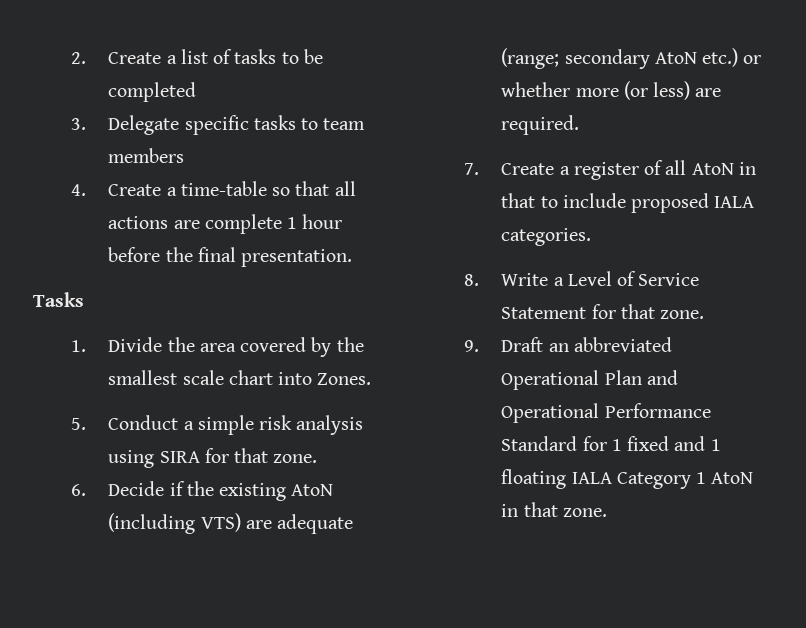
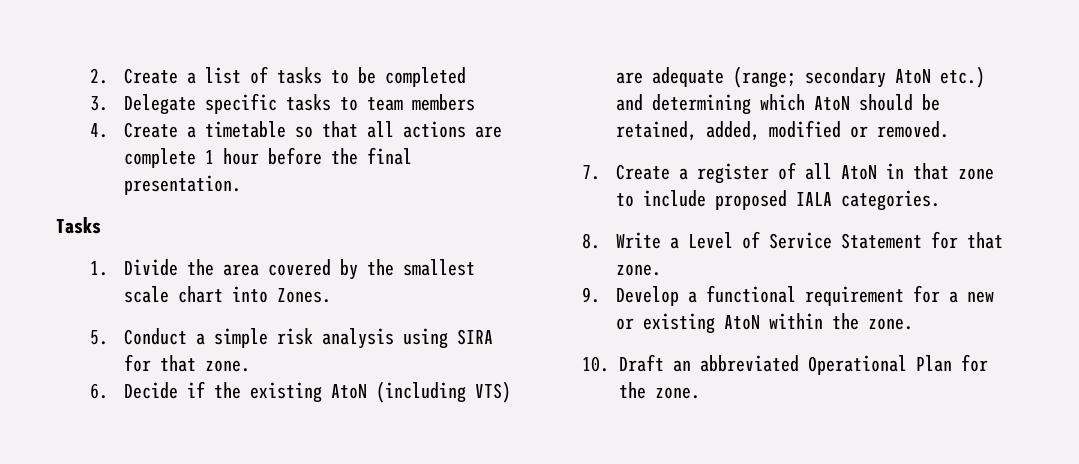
- 4. Create a time-table so that all actions are complete 1 hour before the final presentation.
+ 4. Create a timetable so that all actions are complete 1 hour before the final presentation.
- 6. Decide if the existing AtoN (including VTS) are adequate (range; secondary AtoN etc.) or whether more (or less) are required.
+ 6. Decide if the existing AtoN (including VTS) are adequate (range; secondary AtoN etc.) and determining which AtoN should be retained, added, modified or removed.
- 7. Create a register of all AtoN in that to include proposed IALA categories.
+ 7. Create a register of all AtoN in that zone to include proposed IALA categories.
- 9. Draft an abbreviated Operational Plan and Operational Performance Standard for 1 fixed and 1 floating IALA Category 1 AtoN in that zone.
+ 9. Develop a functional requirement for a new or existing AtoN within the zone.
+ 10. Draft an abbreviated Operational Plan for the zone.

